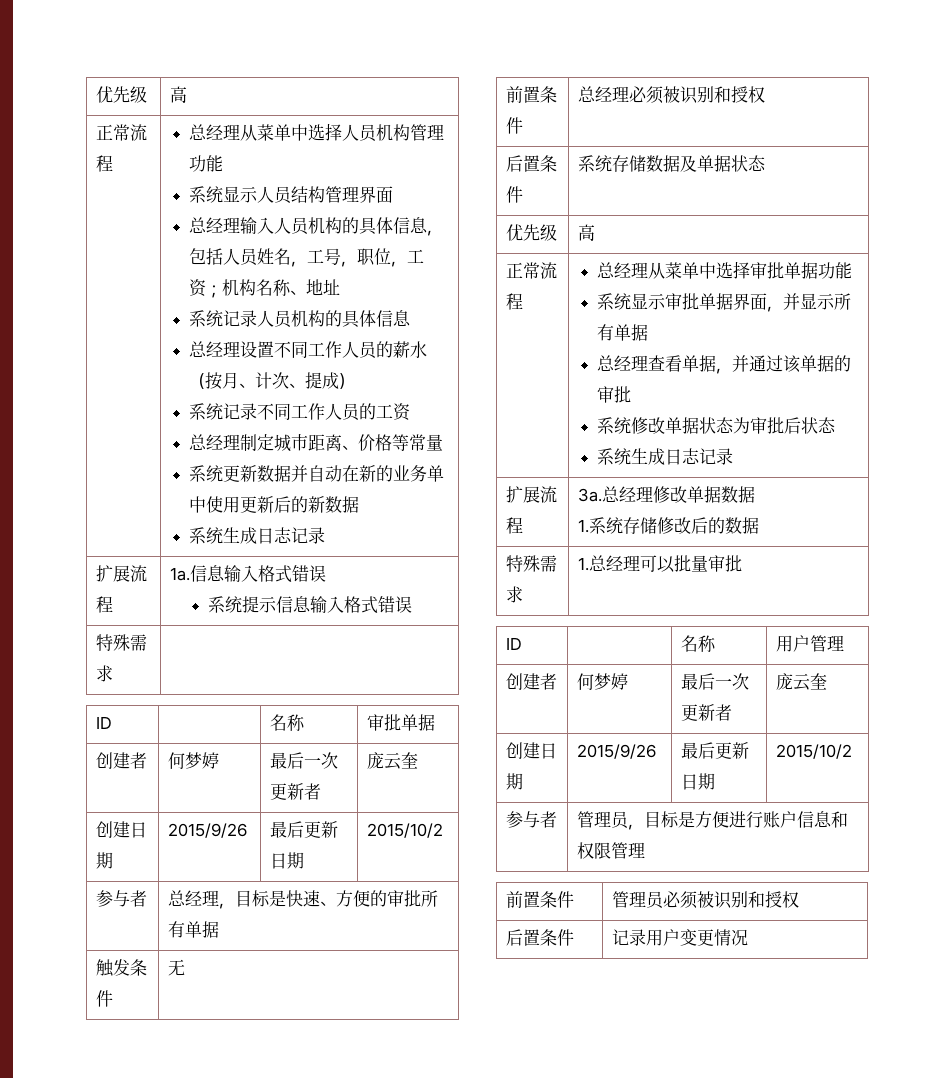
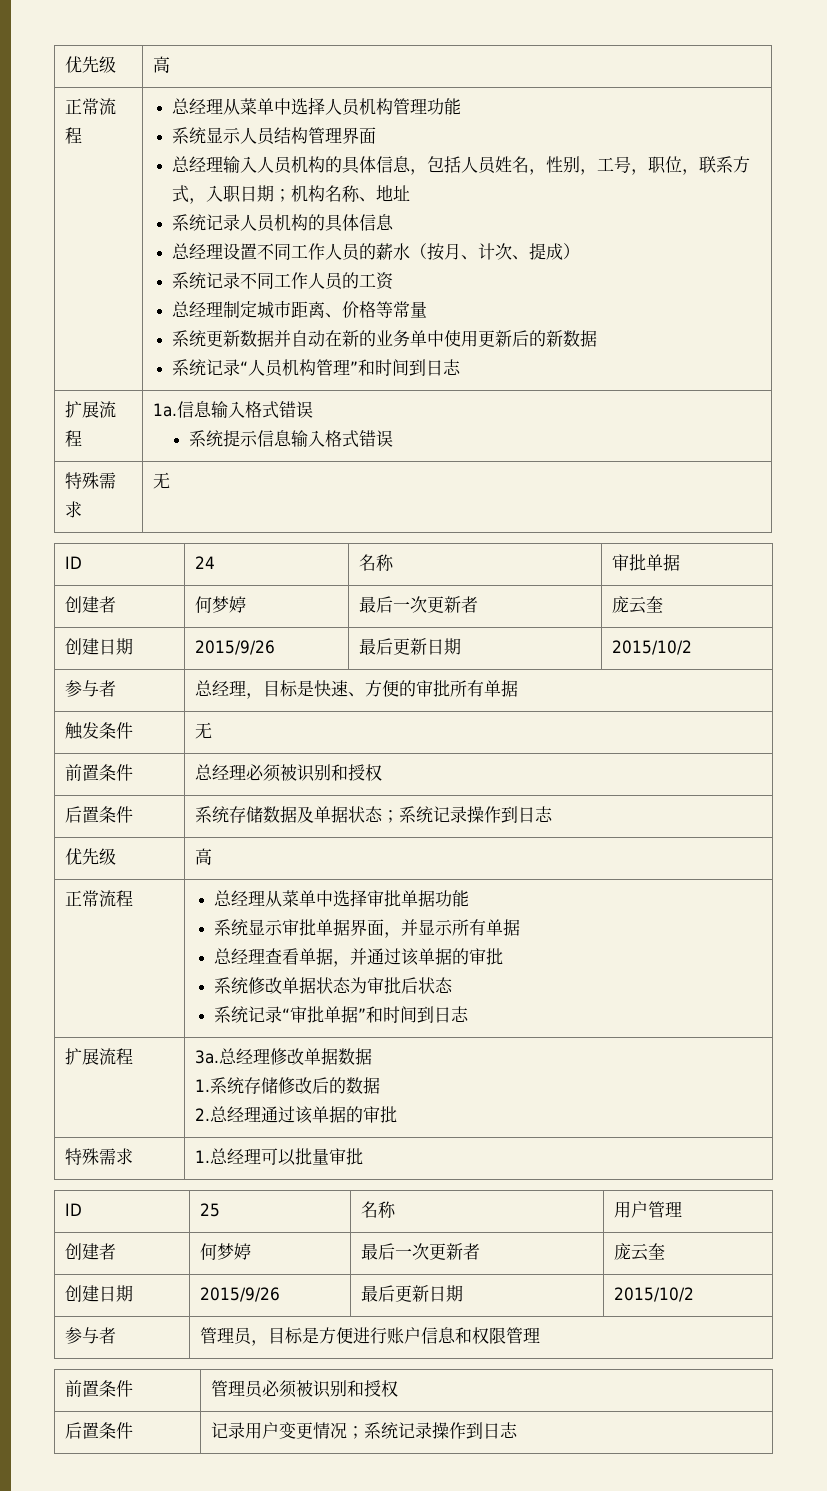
- 总经理输入人员机构的具体信息，包括人员姓名，工号，职位，工资；机构名称、地址
+ 总经理输入人员机构的具体信息，包括人员姓名，性别，工号，职位，联系方式，入职日期；机构名称、地址
  系统更新数据并自动在新的业务单中使用更新后的新数据
- 系统生成日志记录
+ 系统记录“人员机构管理”和时间到日志
  扩展流程 | 1a.信息输入格式错误
  系统提示信息输入格式错误
- 特殊需求 |
- ID | | 名称 | 审批单据
+ 特殊需求 | 无
+ ID | 24 | 名称 | 审批单据
- 后置条件 | 系统存储数据及单据状态
+ 后置条件 | 系统存储数据及单据状态；系统记录操作到日志
  系统修改单据状态为审批后状态
- 系统生成日志记录
+ 系统记录“审批单据”和时间到日志
  扩展流程 | 3a.总经理修改单据数据
  1.系统存储修改后的数据
+ 2.总经理通过该单据的审批
- ID | | 名称 | 用户管理
+ ID | 25 | 名称 | 用户管理
- 后置条件 | 记录用户变更情况
+ 后置条件 | 记录用户变更情况；系统记录操作到日志

